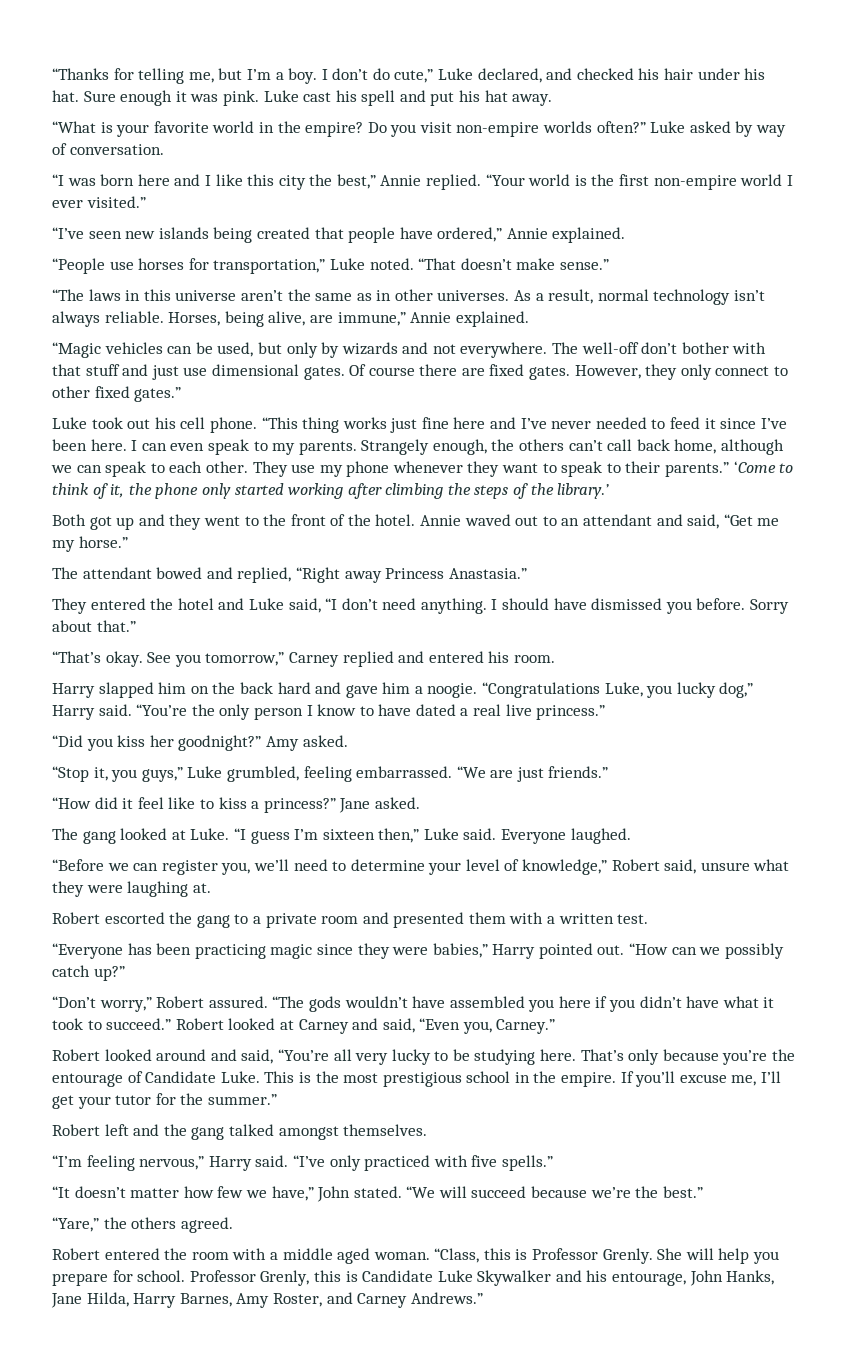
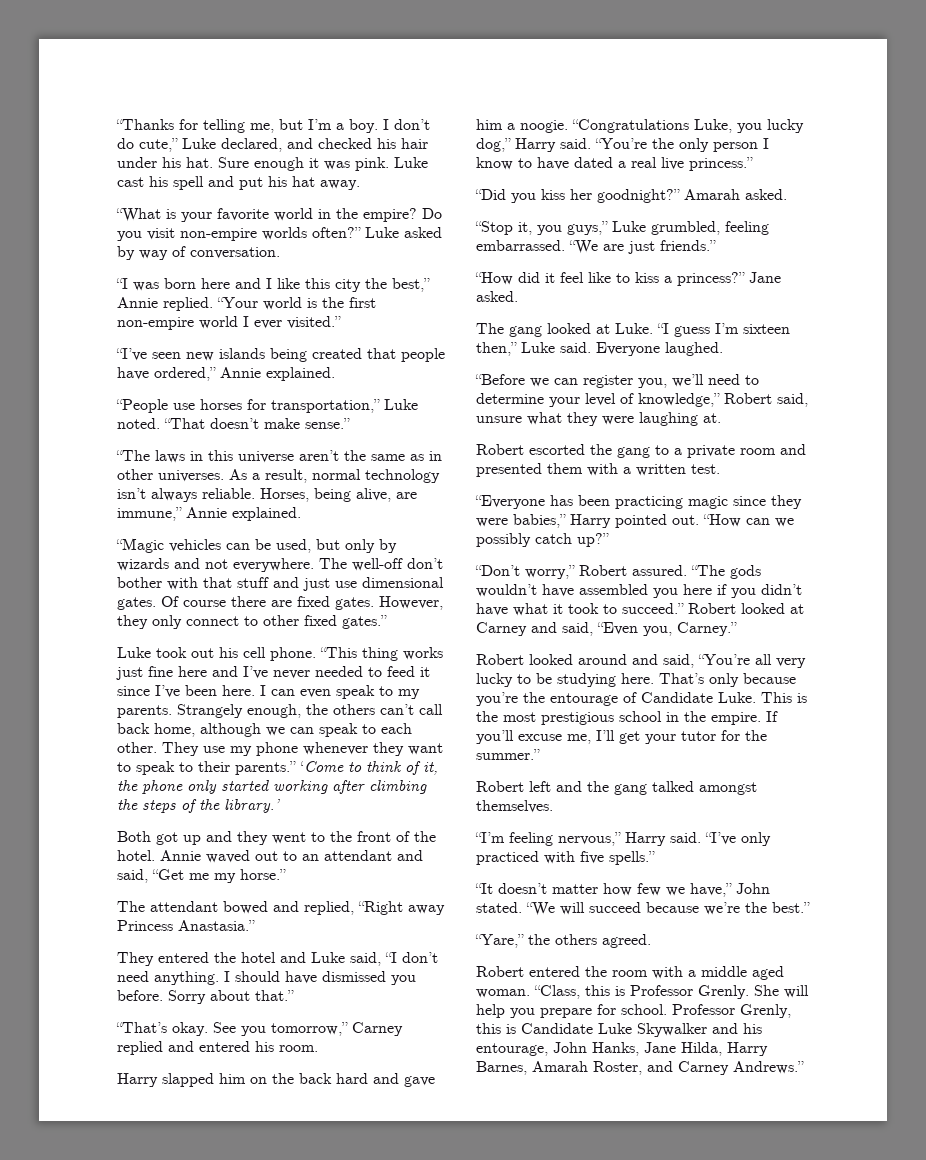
- Amy asked.
+ Amarah asked.
- Professor Grenly, this is Candidate Luke Skywalker and his entourage, John Hanks, Jane Hilda, Harry Barnes, Amy Roster, and Carney Andrews.”
+ Professor Grenly, this is Candidate Luke Skywalker and his entourage, John Hanks, Jane Hilda, Harry Barnes, Amarah Roster, and Carney Andrews.”

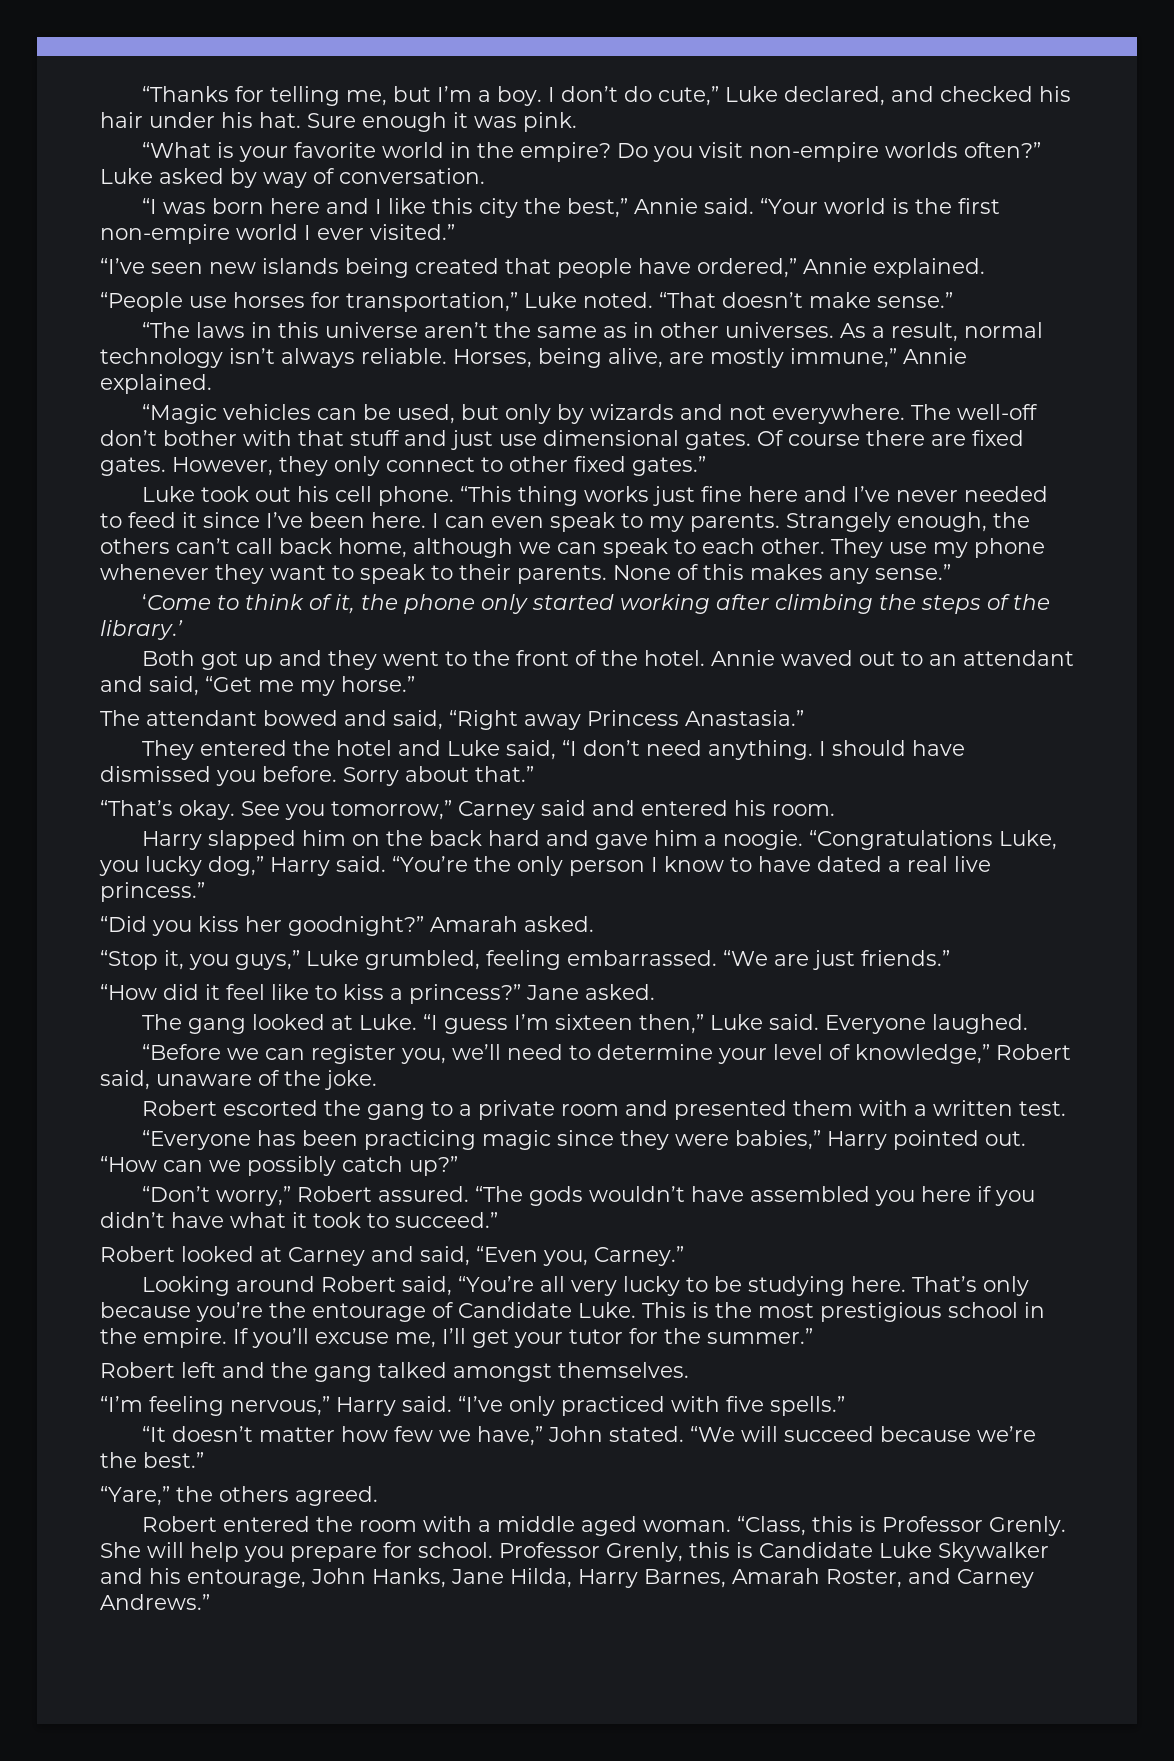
- Luke cast his spell and put his hat away.
- “I was born here and I like this city the best,” Annie replied.
+ “I was born here and I like this city the best,” Annie said.
- Horses, being alive, are immune,” Annie explained.
+ Horses, being alive, are mostly immune,” Annie explained.
- They use my phone whenever they want to speak to their parents.” ‘Come to think of it, the phone only started working after climbing the steps of the library.’
+ They use my phone whenever they want to speak to their parents. None of this makes any sense.”
+ ‘Come to think of it, the phone only started working after climbing the steps of the library.’
- The attendant bowed and replied, “Right away Princess Anastasia.”
+ The attendant bowed and said, “Right away Princess Anastasia.”
- See you tomorrow,” Carney replied and entered his room.
+ See you tomorrow,” Carney said and entered his room.
- “Before we can register you, we’ll need to determine your level of knowledge,” Robert said, unsure what they were laughing at.
+ “Before we can register you, we’ll need to determine your level of knowledge,” Robert said, unaware of the joke.
- “The gods wouldn’t have assembled you here if you didn’t have what it took to succeed.” Robert looked at Carney and said, “Even you, Carney.”
+ “The gods wouldn’t have assembled you here if you didn’t have what it took to succeed.”
+ Robert looked at Carney and said, “Even you, Carney.”
- Robert looked around and said, “You’re all very lucky to be studying here.
+ Looking around Robert said, “You’re all very lucky to be studying here.

